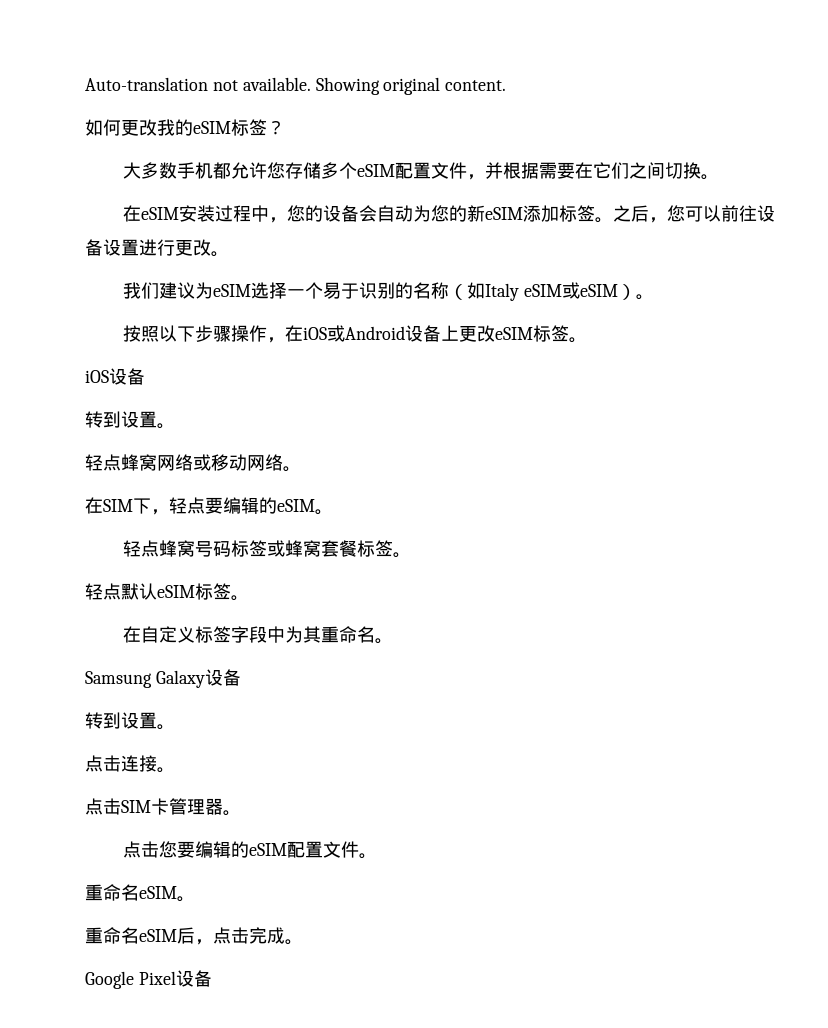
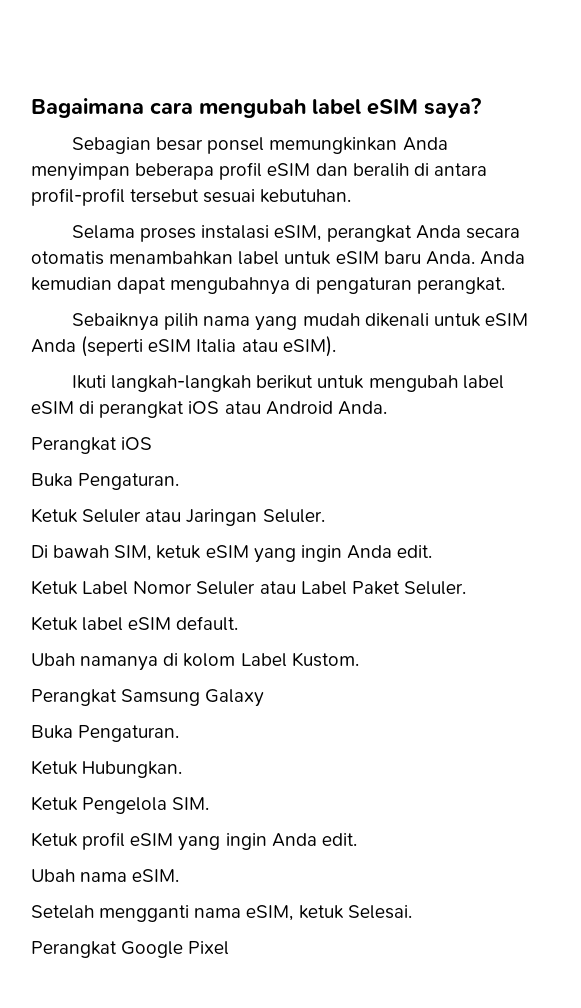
- Auto-translation not available. Showing original content.
- 如何更改我的eSIM标签？
- 大多数手机都允许您存储多个eSIM配置文件，并根据需要在它们之间切换。
- 在eSIM安装过程中，您的设备会自动为您的新eSIM添加标签。之后，您可以前往设备设置进行更改。
- 我们建议为eSIM选择一个易于识别的名称（如Italy eSIM或eSIM）。
- 按照以下步骤操作，在iOS或Android设备上更改eSIM标签。
- iOS设备
- 转到设置。
- 轻点蜂窝网络或移动网络。
- 在SIM下，轻点要编辑的eSIM。
- 轻点蜂窝号码标签或蜂窝套餐标签。
- 轻点默认eSIM标签。
- 在自定义标签字段中为其重命名。
- Samsung Galaxy设备
- 转到设置。
- 点击连接。
- 点击SIM卡管理器。
- 点击您要编辑的eSIM配置文件。
- 重命名eSIM。
- 重命名eSIM后，点击完成。
- Google Pixel设备
+ Bagaimana cara mengubah label eSIM saya?
+ Sebagian besar ponsel memungkinkan Anda menyimpan beberapa profil eSIM dan beralih di antara profil-profil tersebut sesuai kebutuhan.
+ Selama proses instalasi eSIM, perangkat Anda secara otomatis menambahkan label untuk eSIM baru Anda. Anda kemudian dapat mengubahnya di pengaturan perangkat.
+ Sebaiknya pilih nama yang mudah dikenali untuk eSIM Anda (seperti eSIM Italia atau eSIM).
+ Ikuti langkah-langkah berikut untuk mengubah label eSIM di perangkat iOS atau Android Anda.
+ Perangkat iOS
+ Buka Pengaturan.
+ Ketuk Seluler atau Jaringan Seluler.
+ Di bawah SIM, ketuk eSIM yang ingin Anda edit.
+ Ketuk Label Nomor Seluler atau Label Paket Seluler.
+ Ketuk label eSIM default.
+ Ubah namanya di kolom Label Kustom.
+ Perangkat Samsung Galaxy
+ Buka Pengaturan.
+ Ketuk Hubungkan.
+ Ketuk Pengelola SIM.
+ Ketuk profil eSIM yang ingin Anda edit.
+ Ubah nama eSIM.
+ Setelah mengganti nama eSIM, ketuk Selesai.
+ Perangkat Google Pixel

